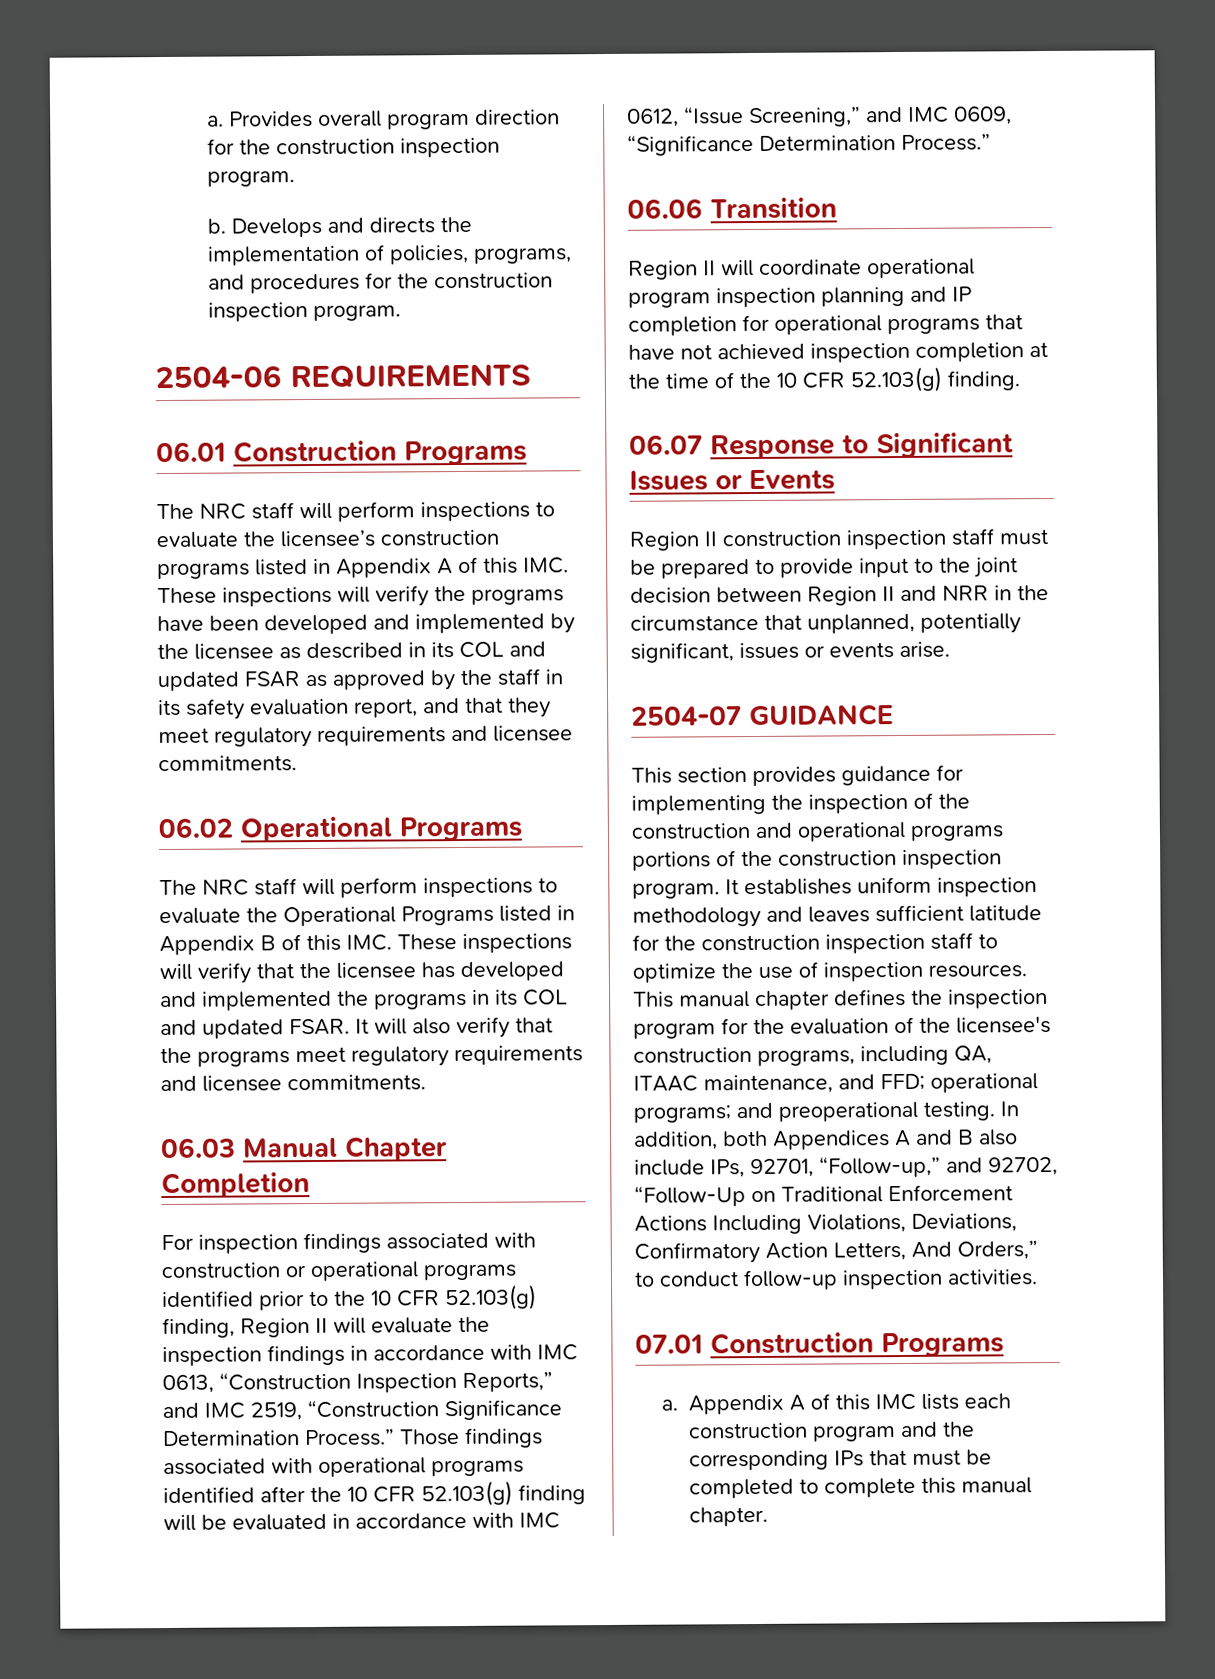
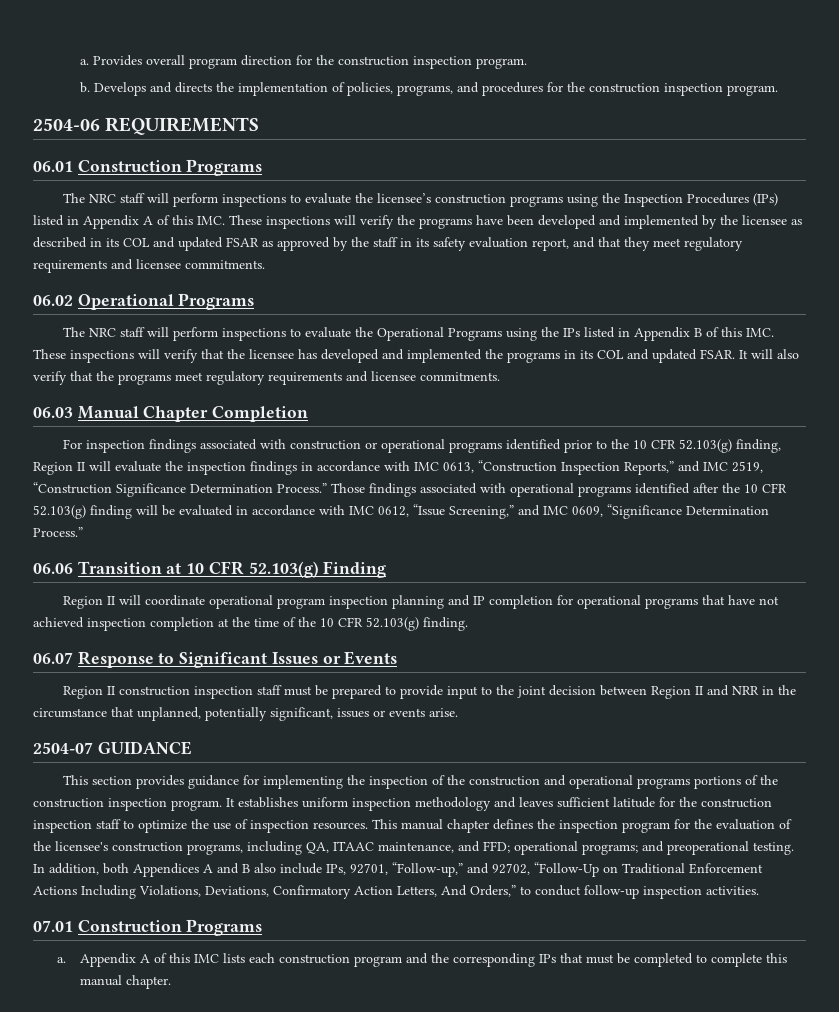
- The NRC staff will perform inspections to evaluate the licensee’s construction programs listed in Appendix A of this IMC. These inspections will verify the programs have been developed and implemented by the licensee as described in its COL and updated FSAR as approved by the staff in its safety evaluation report, and that they meet regulatory requirements and licensee commitments.
+ The NRC staff will perform inspections to evaluate the licensee’s construction programs using the Inspection Procedures (IPs) listed in Appendix A of this IMC. These inspections will verify the programs have been developed and implemented by the licensee as described in its COL and updated FSAR as approved by the staff in its safety evaluation report, and that they meet regulatory requirements and licensee commitments.
- The NRC staff will perform inspections to evaluate the Operational Programs listed in Appendix B of this IMC. These inspections will verify that the licensee has developed and implemented the programs in its COL and updated FSAR.
+ The NRC staff will perform inspections to evaluate the Operational Programs using the IPs listed in Appendix B of this IMC. These inspections will verify that the licensee has developed and implemented the programs in its COL and updated FSAR.
- 06.06 Transition
+ 06.06 Transition at 10 CFR 52.103(g) Finding

